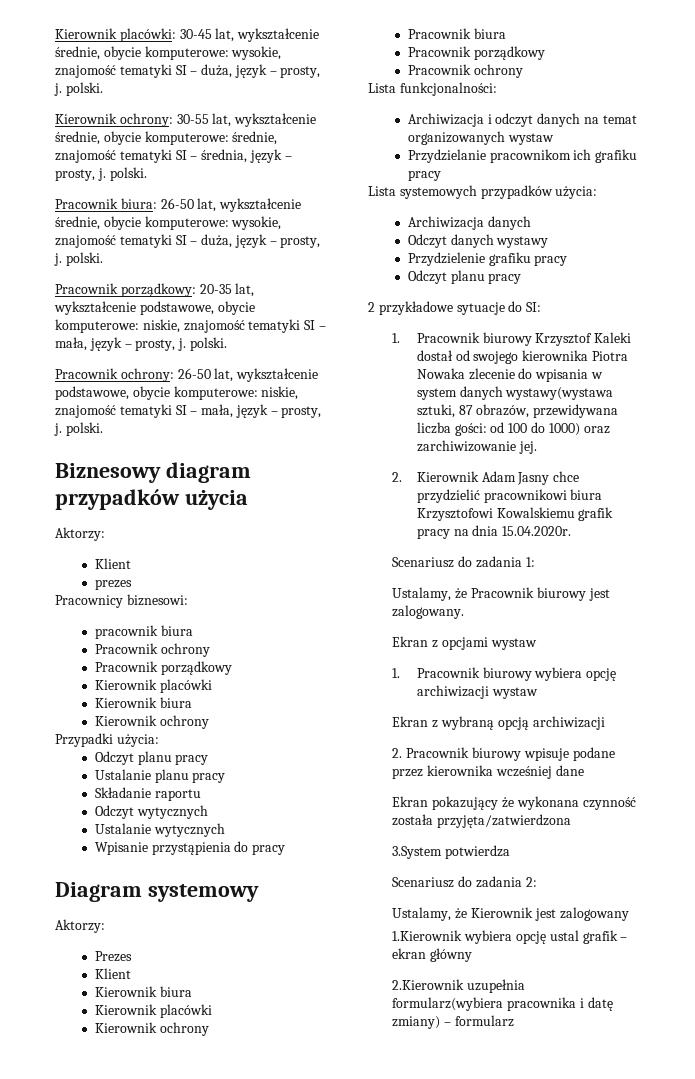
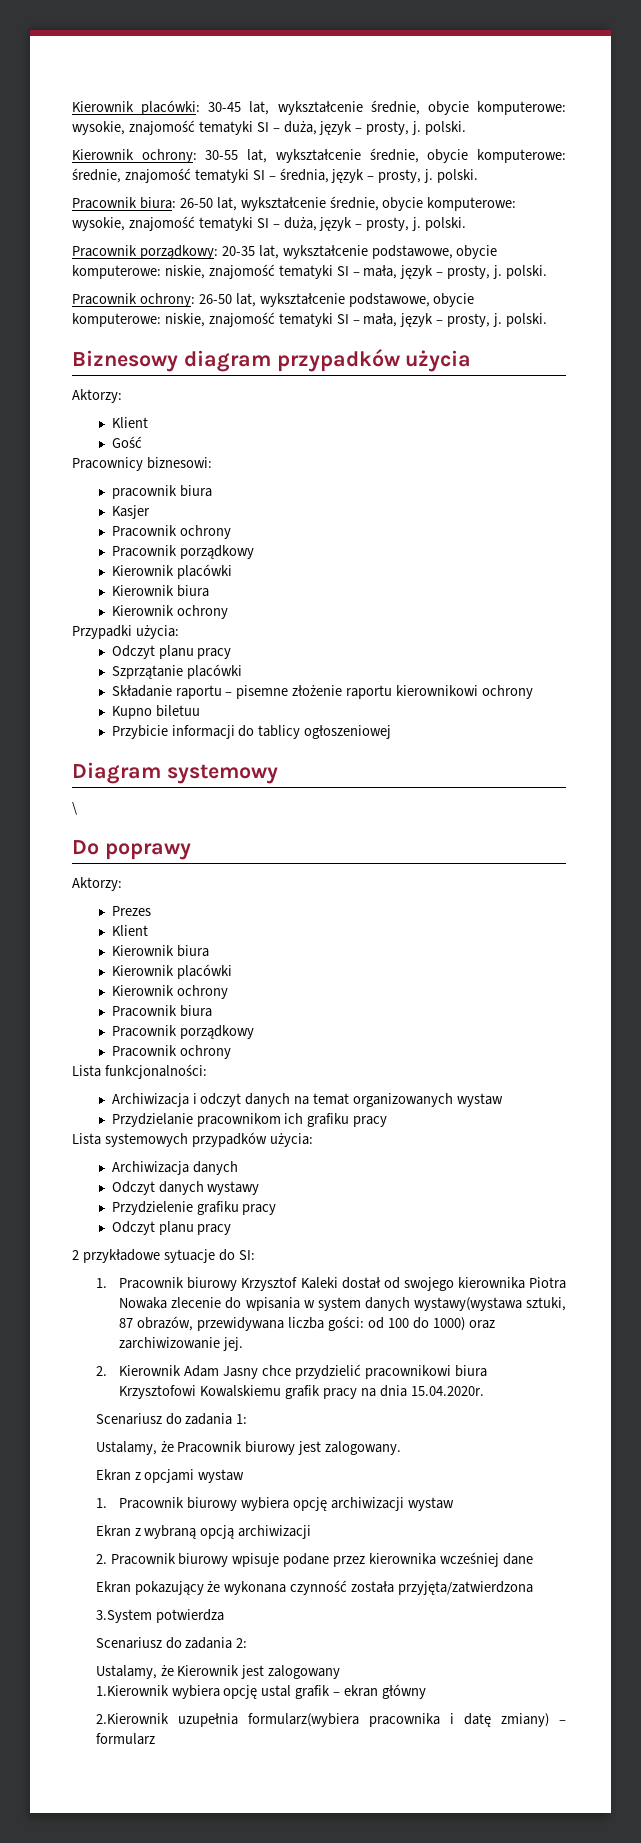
- prezes
+ Gość
+ Kasjer
- Ustalanie planu pracy
+ Szprzątanie placówki
- Składanie raportu
- Odczyt wytycznych
- Ustalanie wytycznych
- Wpisanie przystąpienia do pracy
+ Składanie raportu – pisemne złożenie raportu kierownikowi ochrony
+ Kupno biletuu
+ Przybicie informacji do tablicy ogłoszeniowej
+ \
+ Do poprawy

